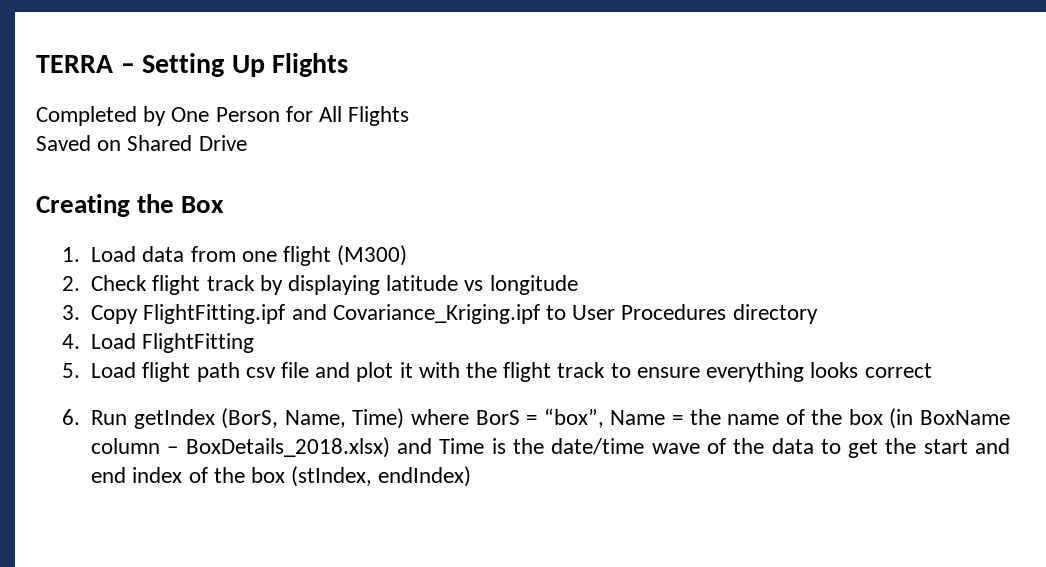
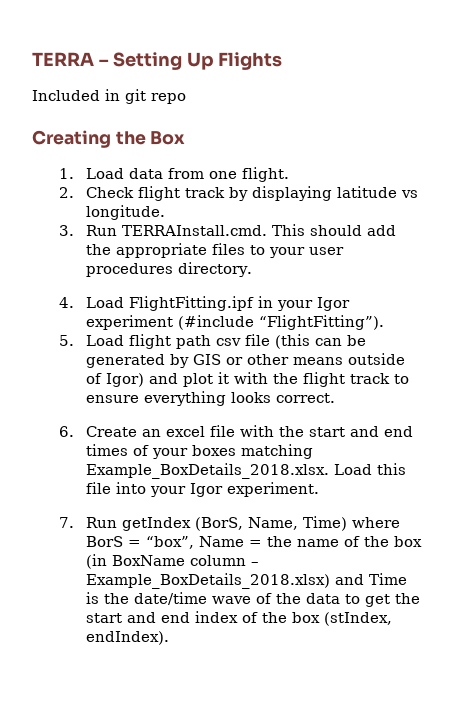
- Completed by One Person for All Flights
- Saved on Shared Drive
+ Included in git repo
- 1. Load data from one flight (M300)
+ 1. Load data from one flight.
- 2. Check flight track by displaying latitude vs longitude
+ 2. Check flight track by displaying latitude vs longitude.
- 3. Copy FlightFitting.ipf and Covariance_Kriging.ipf to User Procedures directory
- 4. Load FlightFitting
+ 3. Run TERRAInstall.cmd. This should add the appropriate files to your user procedures directory.
+ 4. Load FlightFitting.ipf in your Igor experiment (#include “FlightFitting”).
- 5. Load flight path csv file and plot it with the flight track to ensure everything looks correct
- 6. Run getIndex (BorS, Name, Time) where BorS = “box”, Name = the name of the box (in BoxName column – BoxDetails_2018.xlsx) and Time is the date/time wave of the data to get the start and end index of the box (stIndex, endIndex)
+ 5. Load flight path csv file (this can be generated by GIS or other means outside of Igor) and plot it with the flight track to ensure everything looks correct.
+ 6. Create an excel file with the start and end times of your boxes matching Example_BoxDetails_2018.xlsx. Load this file into your Igor experiment.
+ 7. Run getIndex (BorS, Name, Time) where BorS = “box”, Name = the name of the box (in BoxName column – Example_BoxDetails_2018.xlsx) and Time is the date/time wave of the data to get the start and end index of the box (stIndex, endIndex).

